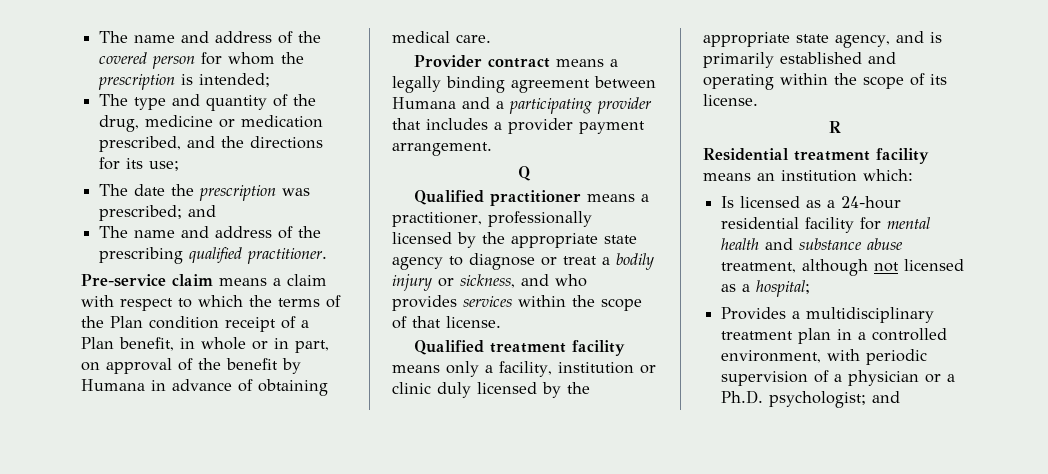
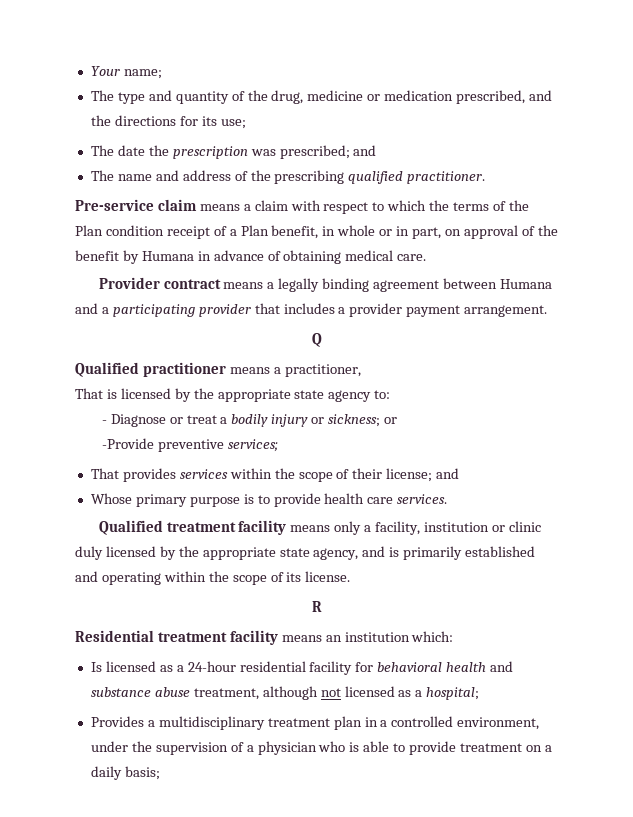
- The name and address of the covered person for whom the prescription is intended;
+ Your name;
- Qualified practitioner means a practitioner, professionally licensed by the appropriate state agency to diagnose or treat a bodily injury or sickness, and who provides services within the scope of that license.
+ Qualified practitioner means a practitioner,
+ That is licensed by the appropriate state agency to:
+ - Diagnose or treat a bodily injury or sickness; or
+ -Provide preventive services;
+ That provides services within the scope of their license; and
+ Whose primary purpose is to provide health care services.
- Is licensed as a 24-hour residential facility for mental health and substance abuse treatment, although not licensed as a hospital;
+ Is licensed as a 24-hour residential facility for behavioral health and substance abuse treatment, although not licensed as a hospital;
- Provides a multidisciplinary treatment plan in a controlled environment, with periodic supervision of a physician or a Ph.D. psychologist; and
+ Provides a multidisciplinary treatment plan in a controlled environment, under the supervision of a physician who is able to provide treatment on a daily basis;

